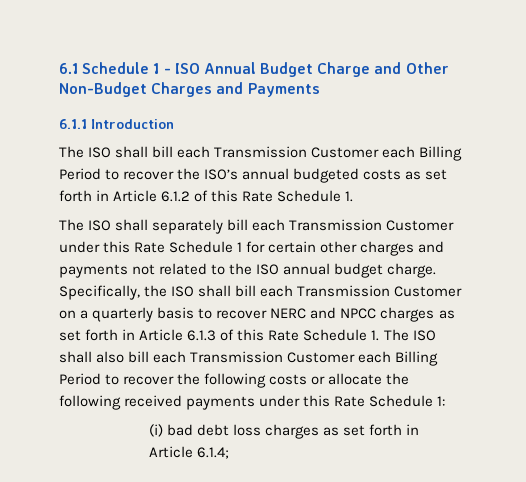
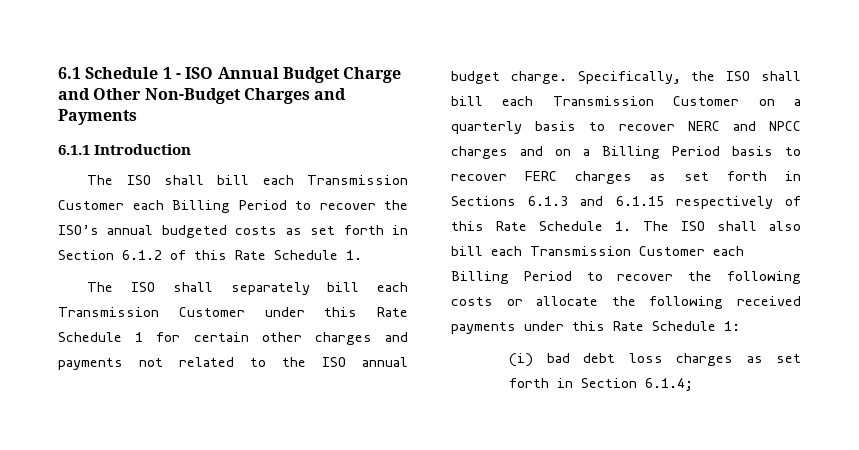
- The ISO shall bill each Transmission Customer each Billing Period to recover the ISO’s annual budgeted costs as set forth in Article 6.1.2 of this Rate Schedule 1.
+ The ISO shall bill each Transmission Customer each Billing Period to recover the ISO’s annual budgeted costs as set forth in Section 6.1.2 of this Rate Schedule 1.
- Specifically, the ISO shall bill each Transmission Customer on a quarterly basis to recover NERC and NPCC charges as set forth in Article 6.1.3 of this Rate Schedule 1. The ISO shall also bill each Transmission Customer each Billing Period to recover the following costs or allocate the following received payments under this Rate Schedule 1:
+ Specifically, the ISO shall bill each Transmission Customer on a quarterly basis to recover NERC and NPCC charges and on a Billing Period basis to recover FERC charges as set forth in Sections 6.1.3 and 6.1.15 respectively of this Rate Schedule 1. The ISO shall also bill each Transmission Customer each Billing Period to recover the following costs or allocate the following received payments under this Rate Schedule 1:
- (i) bad debt loss charges as set forth in Article 6.1.4;
+ (i) bad debt loss charges as set forth in Section 6.1.4;

